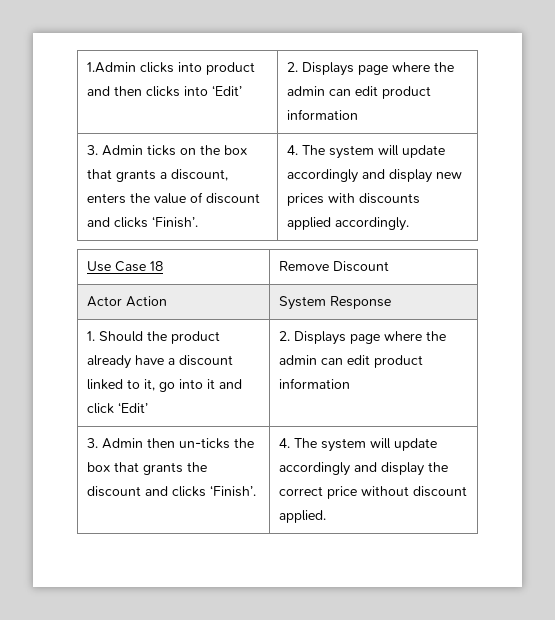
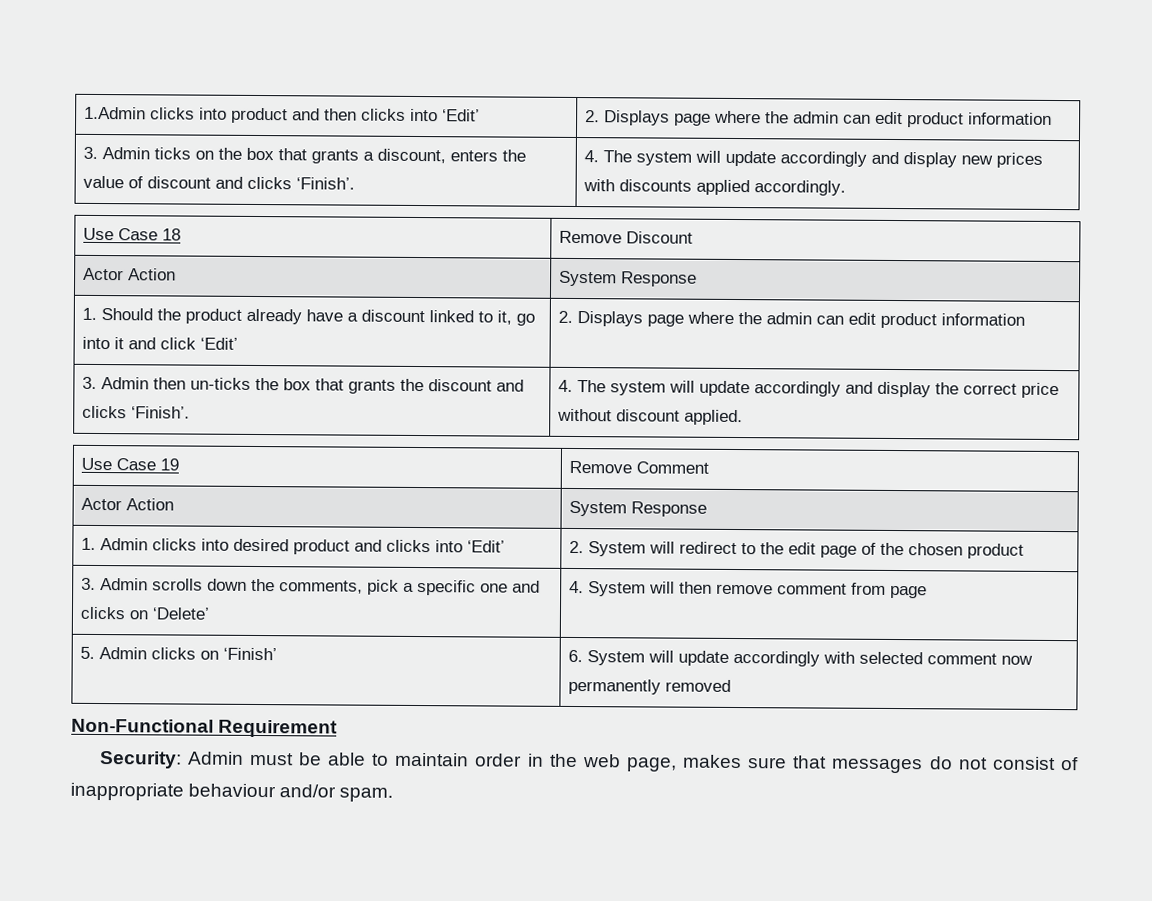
+ Use Case 19 | Remove Comment
+ Actor Action | System Response
+ 1. Admin clicks into desired product and clicks into ‘Edit’ | 2. System will redirect to the edit page of the chosen product
+ 3. Admin scrolls down the comments, pick a specific one and clicks on ‘Delete’ | 4. System will then remove comment from page
+ 5. Admin clicks on ‘Finish’ | 6. System will update accordingly with selected comment now permanently removed
+ Non-Functional Requirement
+ Security: Admin must be able to maintain order in the web page, makes sure that messages do not consist of inappropriate behaviour and/or spam.

